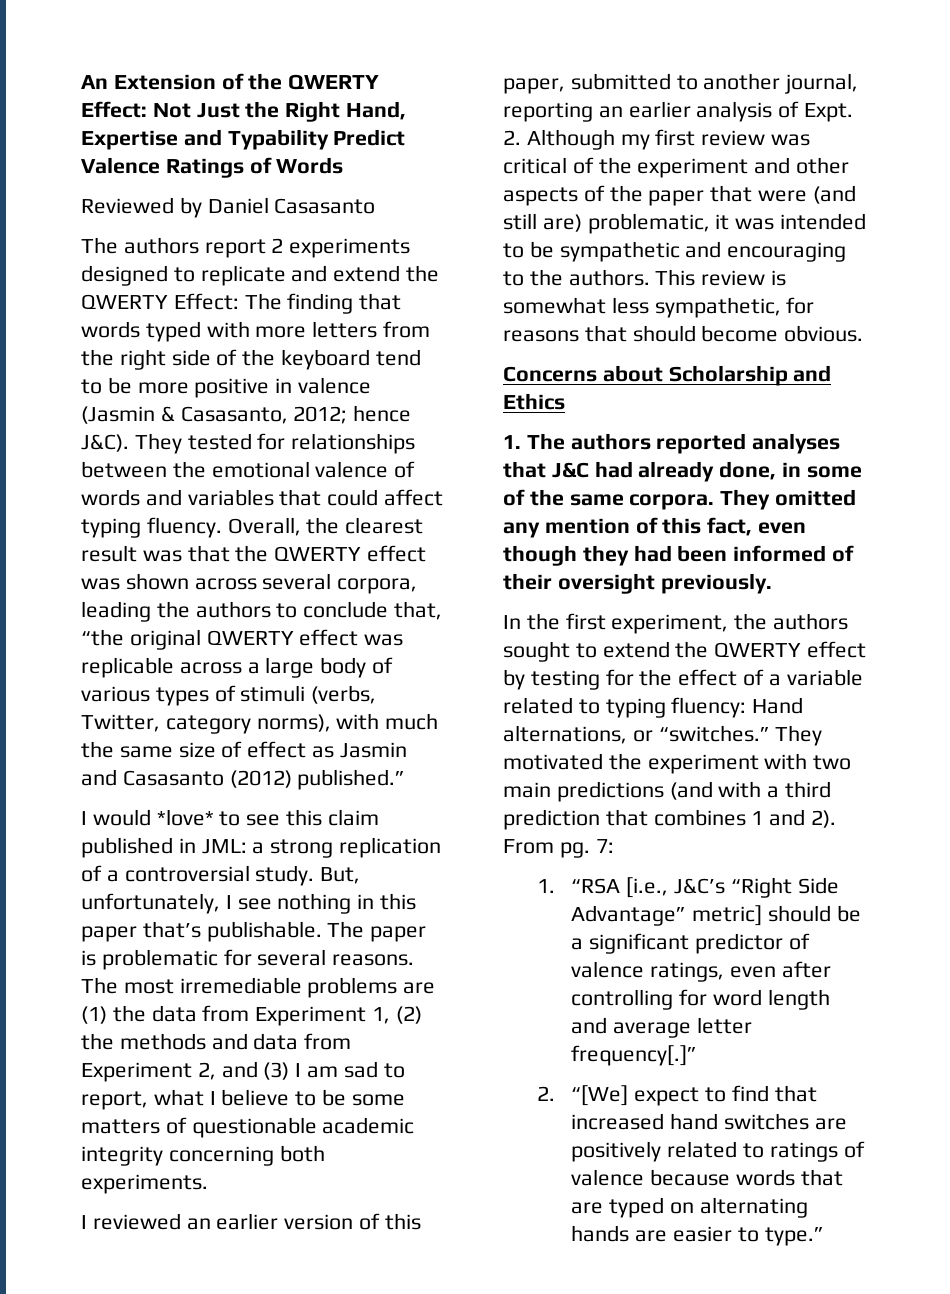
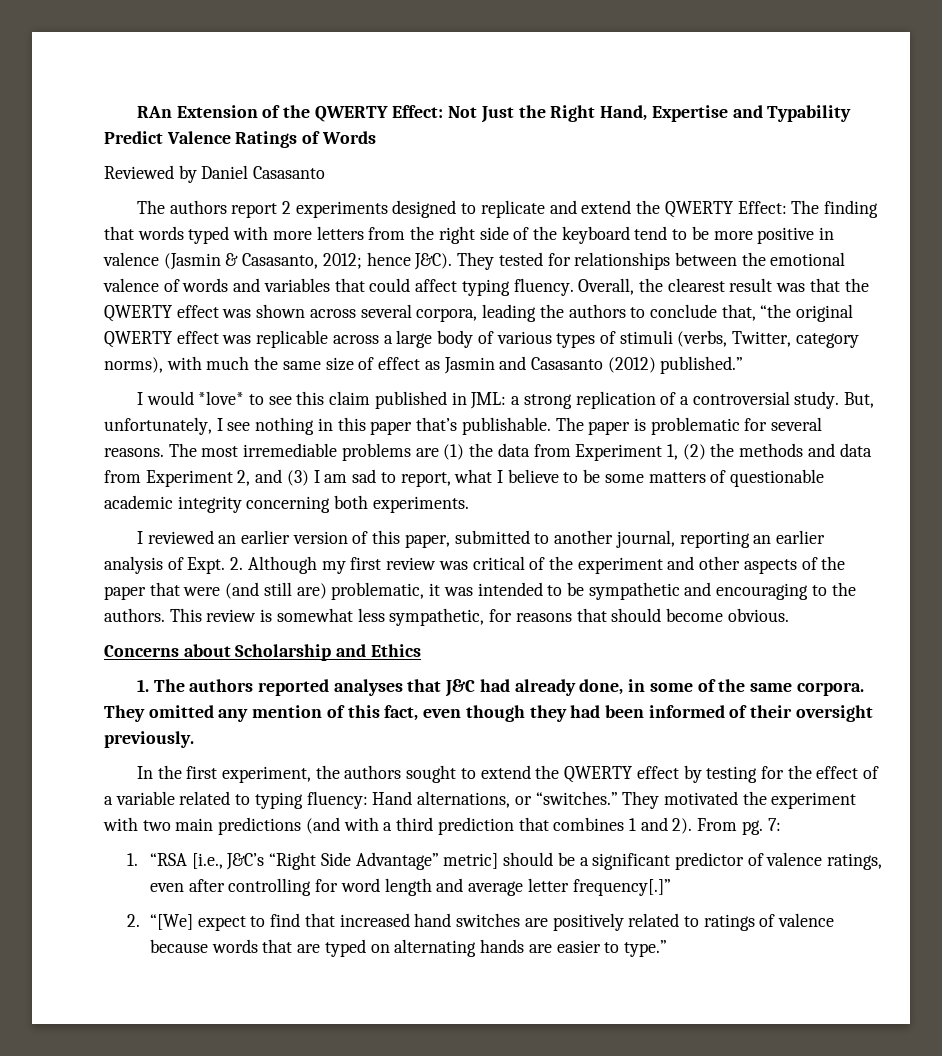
- An Extension of the QWERTY Effect: Not Just the Right Hand, Expertise and Typability Predict Valence Ratings of Words
+ RAn Extension of the QWERTY Effect: Not Just the Right Hand, Expertise and Typability Predict Valence Ratings of Words

